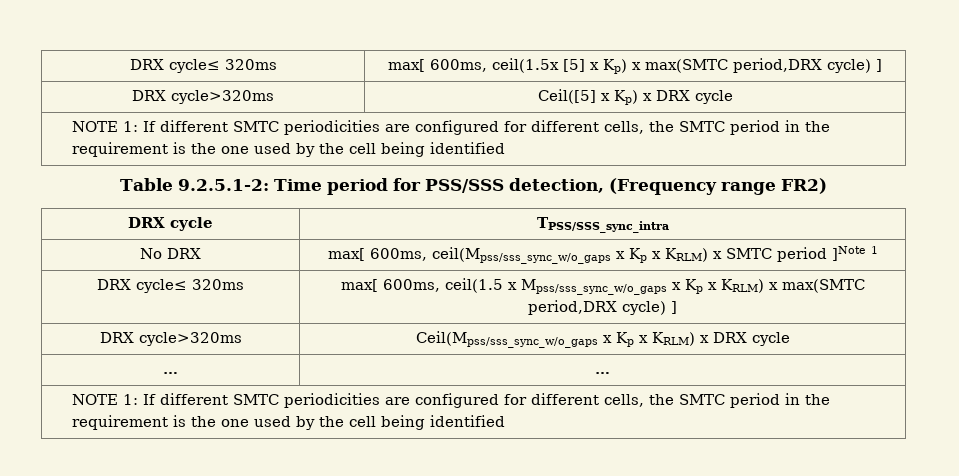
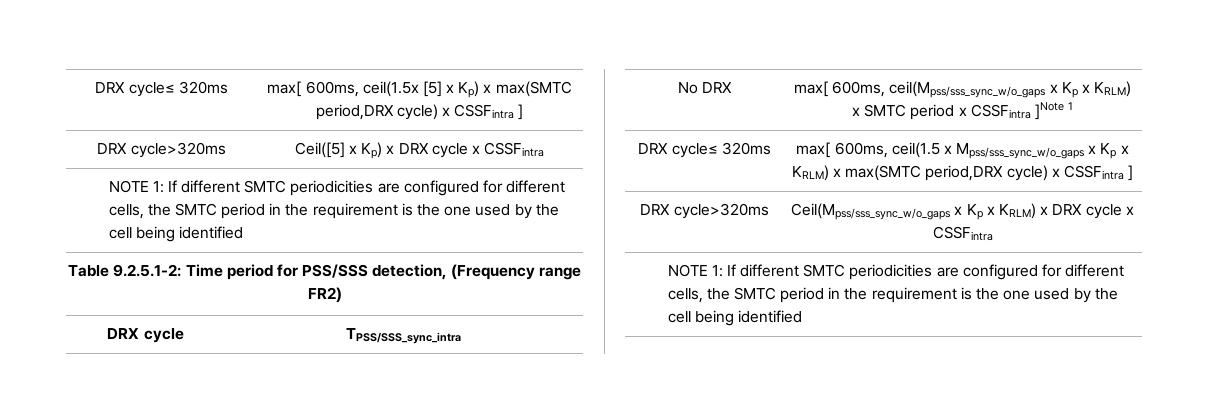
- DRX cycle≤ 320ms | max[ 600ms, ceil(1.5x [5] x Kp) x max(SMTC period,DRX cycle) ]
+ DRX cycle≤ 320ms | max[ 600ms, ceil(1.5x [5] x Kp) x max(SMTC period,DRX cycle) x CSSFintra ]
- DRX cycle>320ms | Ceil([5] x Kp) x DRX cycle
+ DRX cycle>320ms | Ceil([5] x Kp) x DRX cycle x CSSFintra
- No DRX | max[ 600ms, ceil(Mpss/sss_sync_w/o_gaps x Kp x KRLM) x SMTC period ]Note 1
+ No DRX | max[ 600ms, ceil(Mpss/sss_sync_w/o_gaps x Kp x KRLM) x SMTC period x CSSFintra ]Note 1
- DRX cycle≤ 320ms | max[ 600ms, ceil(1.5 x Mpss/sss_sync_w/o_gaps x Kp x KRLM) x max(SMTC period,DRX cycle) ]
+ DRX cycle≤ 320ms | max[ 600ms, ceil(1.5 x Mpss/sss_sync_w/o_gaps x Kp x KRLM) x max(SMTC period,DRX cycle) x CSSFintra ]
- DRX cycle>320ms | Ceil(Mpss/sss_sync_w/o_gaps x Kp x KRLM) x DRX cycle
- … | …
+ DRX cycle>320ms | Ceil(Mpss/sss_sync_w/o_gaps x Kp x KRLM) x DRX cycle x CSSFintra

